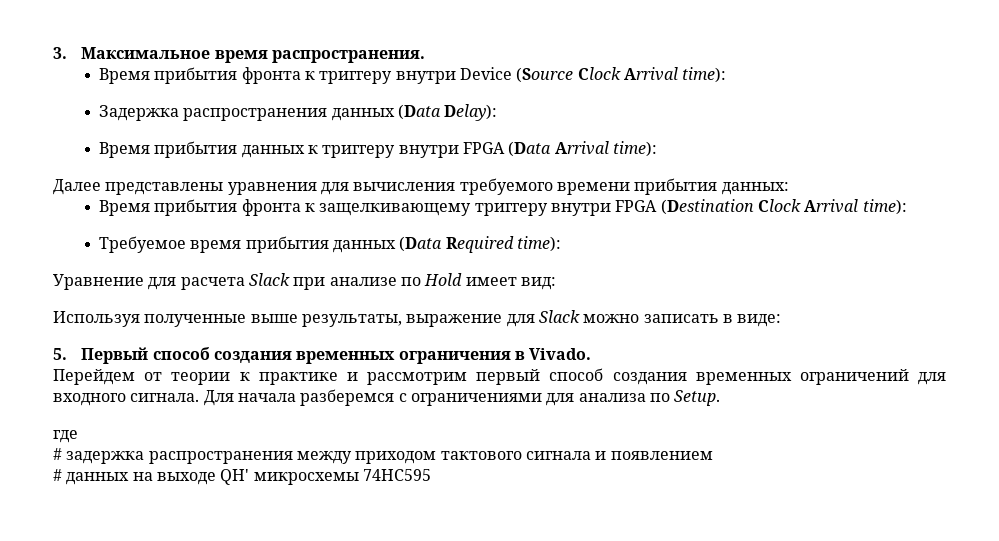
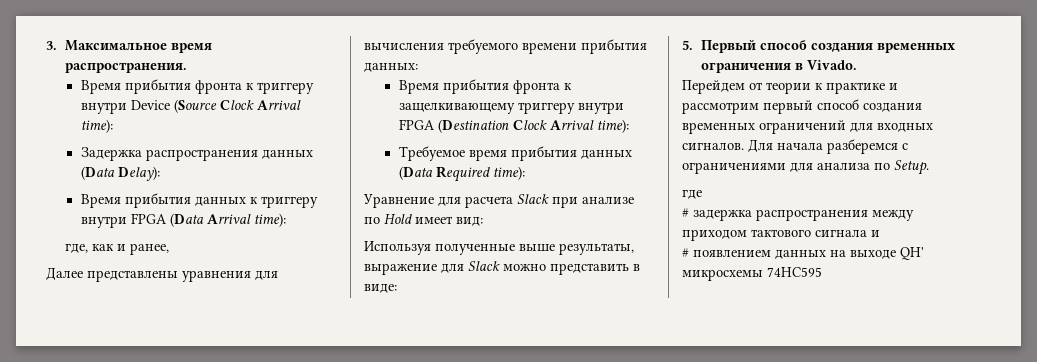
+ где, как и ранее,
- Используя полученные выше результаты, выражение для Slack можно записать в виде:
+ Используя полученные выше результаты, выражение для Slack можно представить в виде:
- Перейдем от теории к практике и рассмотрим первый способ создания временных ограничений для входного сигнала.
+ Перейдем от теории к практике и рассмотрим первый способ создания временных ограничений для входных сигналов.
- # задержка распространения между приходом тактового сигнала и появлением
- # данных на выходе QH' микросхемы 74HC595
+ # задержка распространения между приходом тактового сигнала и
+ # появлением данных на выходе QH' микросхемы 74HC595

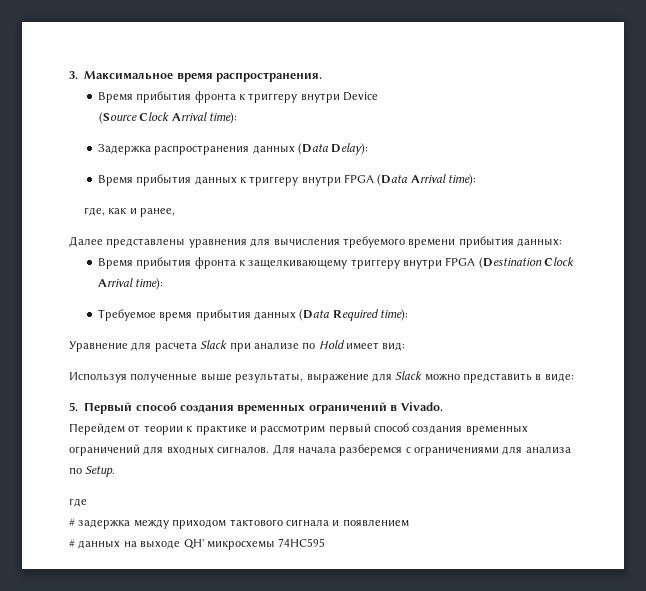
- Время прибытия фронта к триггеру внутри Device (Source Сlock Arrival time):
+ Время прибытия фронта к триггеру внутри Device
+ (Source Сlock Arrival time):
- 5. Первый способ создания временных ограничения в Vivado.
+ 5. Первый способ создания временных ограничений в Vivado.
- # задержка распространения между приходом тактового сигнала и
- # появлением данных на выходе QH' микросхемы 74HC595
+ # задержка между приходом тактового сигнала и появлением
+ # данных на выходе QH' микросхемы 74HC595

